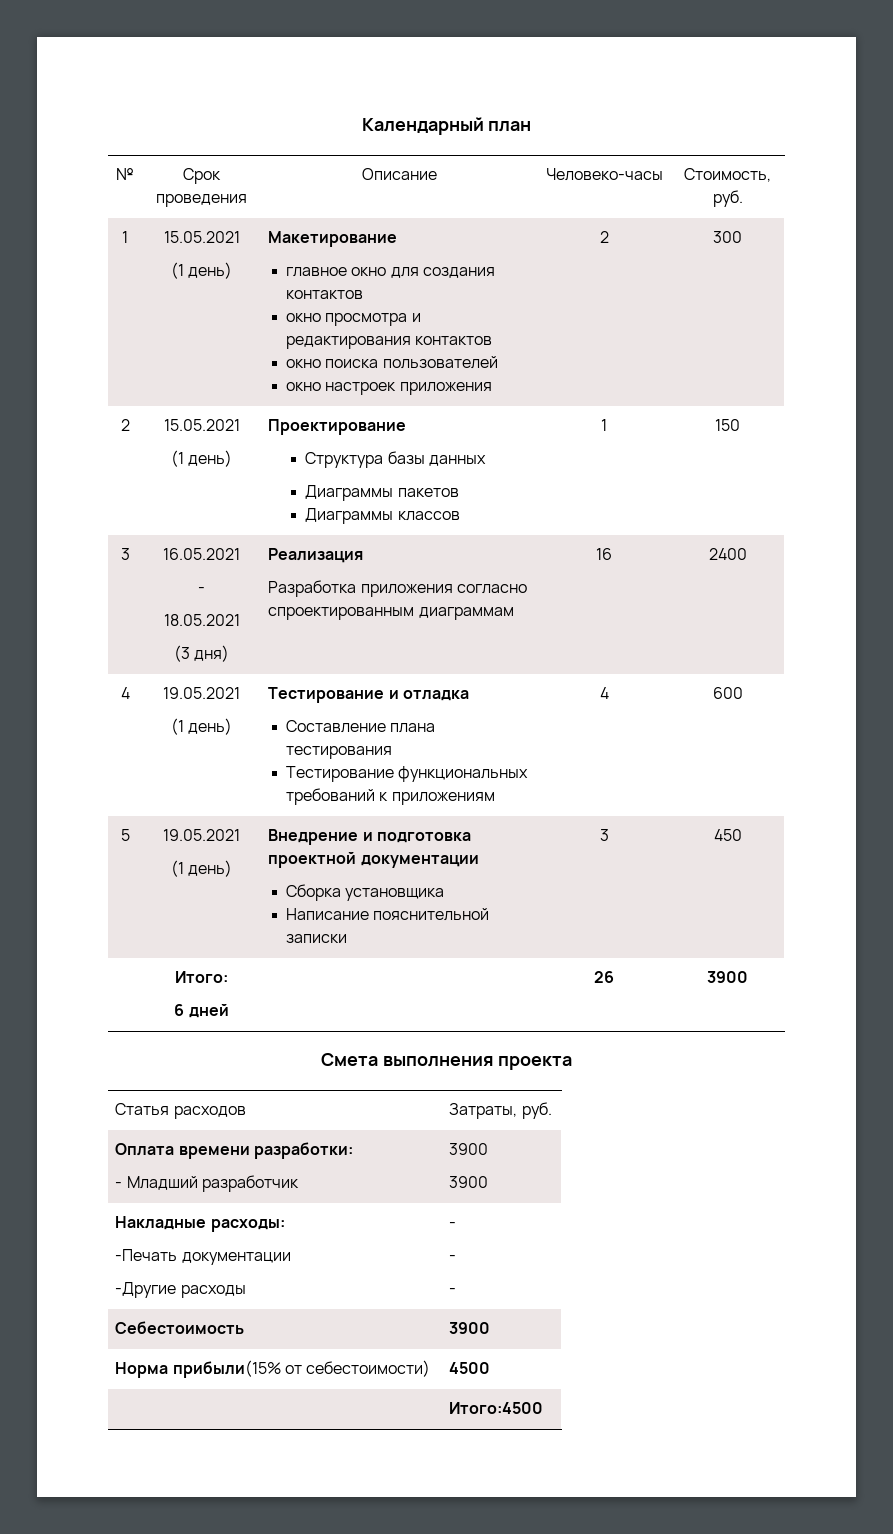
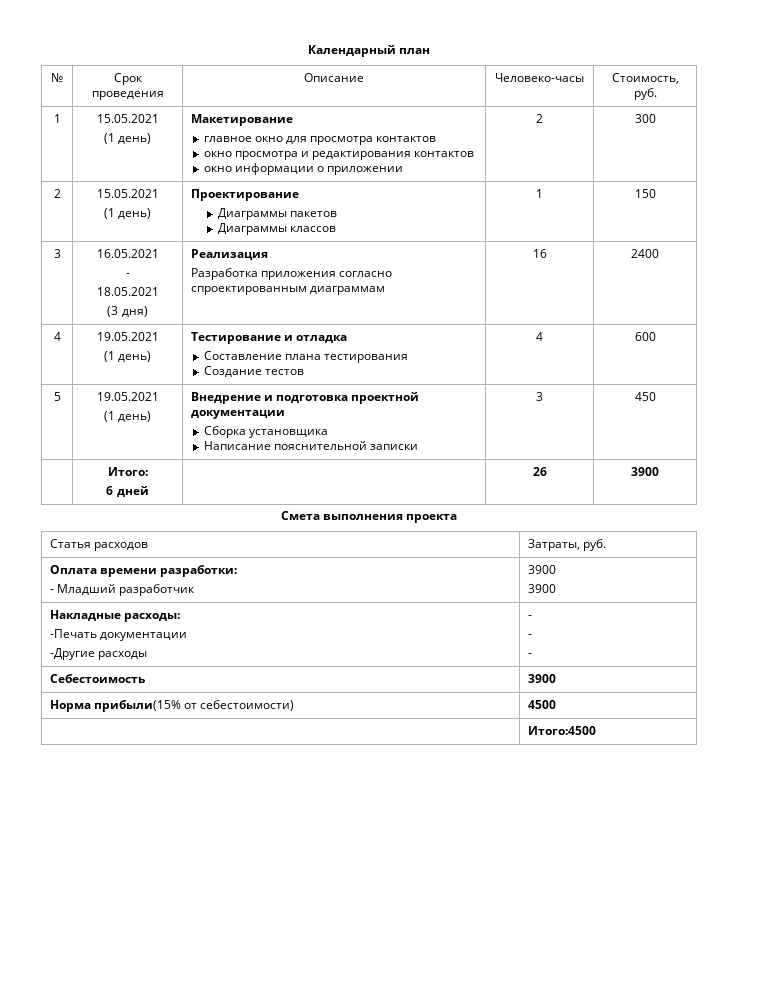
  1 | 15.05.2021
  (1 день) | Макетирование
- главное окно для создания контактов
+ главное окно для просмотра контактов
  окно просмотра и редактирования контактов
- окно поиска пользователей
- окно настроек приложения | 2 | 300
+ окно информации о приложении | 2 | 300
  2 | 15.05.2021
  (1 день) | Проектирование
- Структура базы данных
  4 | 19.05.2021
  (1 день) | Тестирование и отладка
  Составление плана тестирования
- Тестирование функциональных требований к приложениям | 4 | 600
+ Создание тестов | 4 | 600

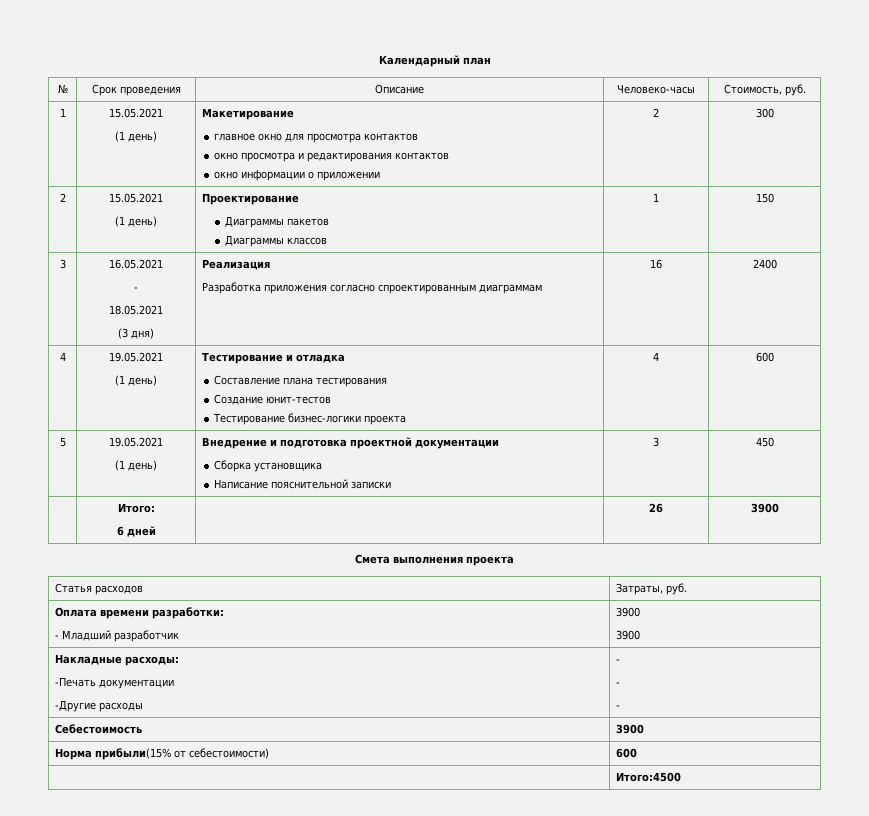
  4 | 19.05.2021
  (1 день) | Тестирование и отладка
  Составление плана тестирования
- Создание тестов | 4 | 600
+ Создание юнит-тестов
+ Тестирование бизнес-логики проекта | 4 | 600
- Норма прибыли(15% от себестоимости) | 4500
+ Норма прибыли(15% от себестоимости) | 600

